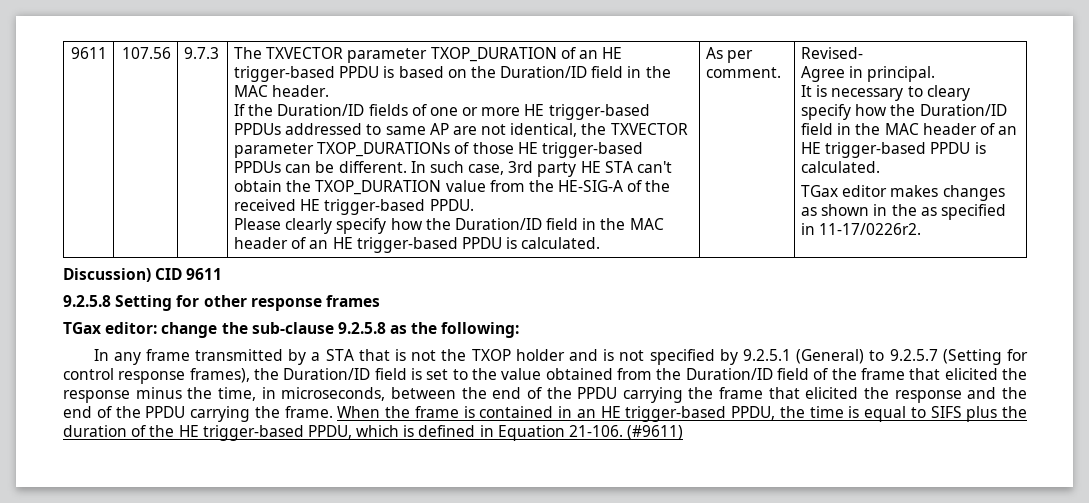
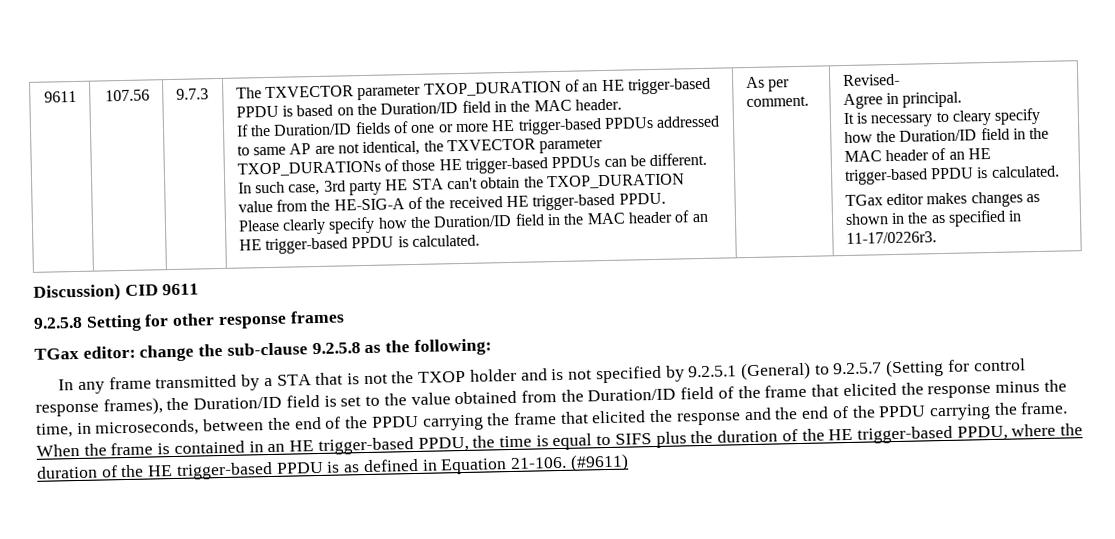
- TGax editor makes changes as shown in the as specified in 11-17/0226r2.
+ TGax editor makes changes as shown in the as specified in 11-17/0226r3.
- When the frame is contained in an HE trigger-based PPDU, the time is equal to SIFS plus the duration of the HE trigger-based PPDU, which is defined in Equation 21-106.
+ When the frame is contained in an HE trigger-based PPDU, the time is equal to SIFS plus the duration of the HE trigger-based PPDU, where the duration of the HE trigger-based PPDU is as defined in Equation 21-106.

